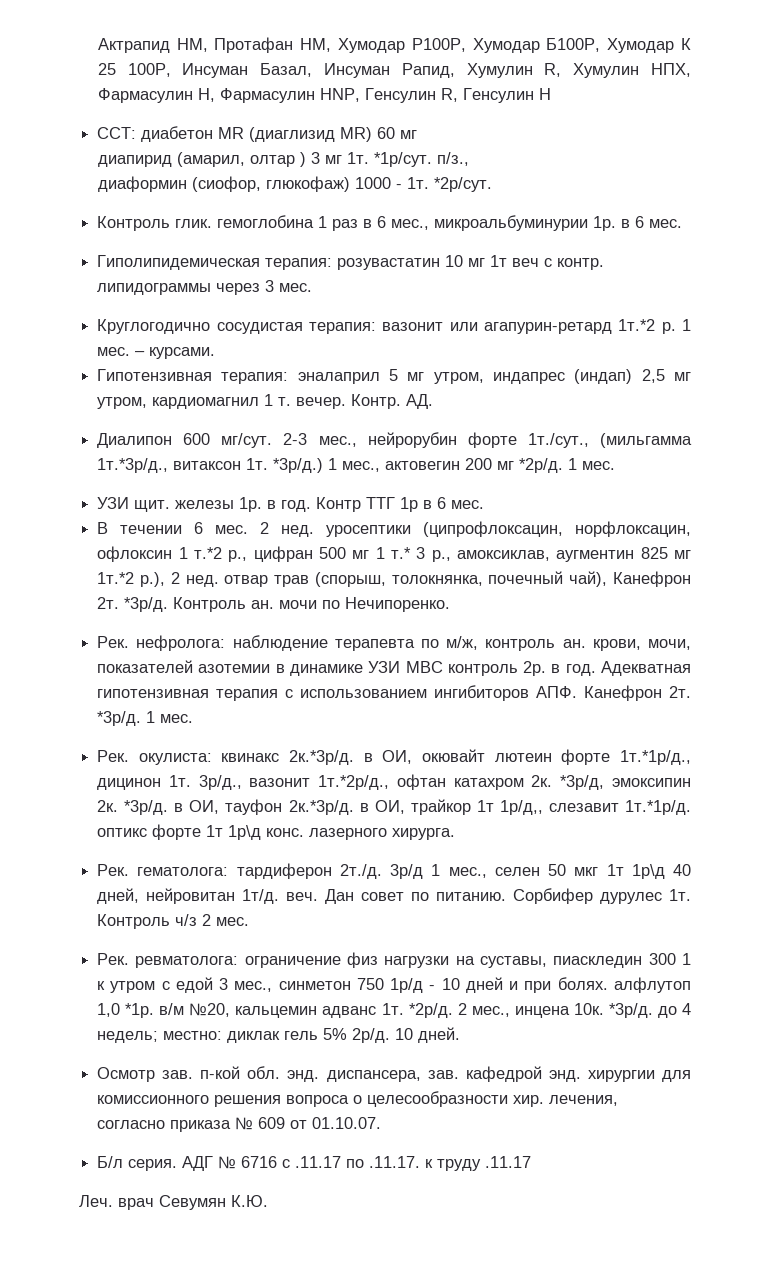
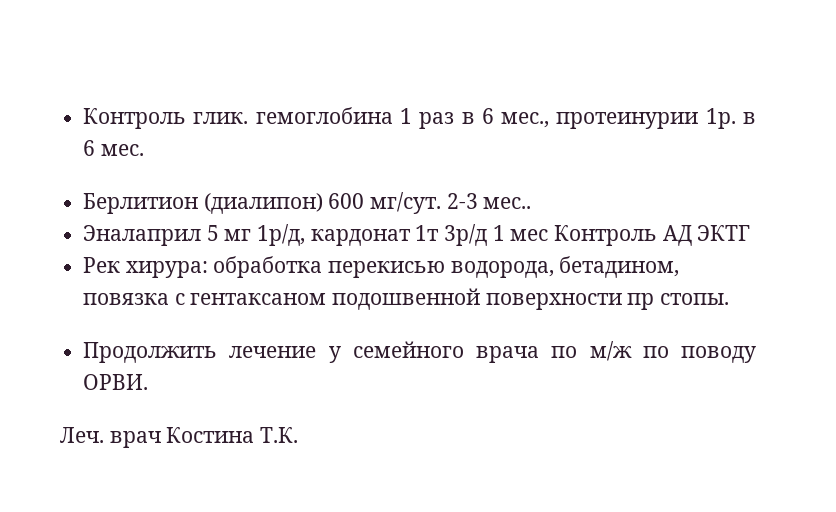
- Актрапид НМ, Протафан НМ, Хумодар Р100Р, Хумодар Б100Р, Хумодар К 25 100Р, Инсуман Базал, Инсуман Рапид, Хумулин R, Хумулин НПХ, Фармасулин Н, Фармасулин НNР, Генсулин R, Генсулин Н
- ССТ: диабетон МR (диаглизид МR) 60 мг
- диапирид (амарил, олтар ) 3 мг 1т. *1р/сут. п/з.,
- диаформин (сиофор, глюкофаж) 1000 - 1т. *2р/сут.
- Контроль глик. гемоглобина 1 раз в 6 мес., микроальбуминурии 1р. в 6 мес.
+ Контроль глик. гемоглобина 1 раз в 6 мес., протеинурии 1р. в 6 мес.
- Гиполипидемическая терапия: розувастатин 10 мг 1т веч с контр. липидограммы через 3 мес.
- Круглогодично сосудистая терапия: вазонит или агапурин-ретард 1т.*2 р. 1 мес. – курсами.
- Гипотензивная терапия: эналаприл 5 мг утром, индапрес (индап) 2,5 мг утром, кардиомагнил 1 т. вечер. Контр. АД.
- Диалипон 600 мг/сут. 2-3 мес., нейрорубин форте 1т./сут., (мильгамма 1т.*3р/д., витаксон 1т. *3р/д.) 1 мес., актовегин 200 мг *2р/д. 1 мес.
- УЗИ щит. железы 1р. в год. Контр ТТГ 1р в 6 мес.
- В течении 6 мес. 2 нед. уросептики (ципрофлоксацин, норфлоксацин, офлоксин 1 т.*2 р., цифран 500 мг 1 т.* 3 р., амоксиклав, аугментин 825 мг 1т.*2 р.), 2 нед. отвар трав (спорыш, толокнянка, почечный чай), Канефрон 2т. *3р/д. Контроль ан. мочи по Нечипоренко.
- Рек. нефролога: наблюдение терапевта по м/ж, контроль ан. крови, мочи, показателей азотемии в динамике УЗИ МВС контроль 2р. в год. Адекватная гипотензивная терапия с использованием ингибиторов АПФ. Канефрон 2т. *3р/д. 1 мес.
- Рек. окулиста: квинакс 2к.*3р/д. в ОИ, окювайт лютеин форте 1т.*1р/д., дицинон 1т. 3р/д., вазонит 1т.*2р/д., офтан катахром 2к. *3р/д, эмоксипин 2к. *3р/д. в ОИ, тауфон 2к.*3р/д. в ОИ, трайкор 1т 1р/д,, слезавит 1т.*1р/д. оптикс форте 1т 1р\д конс. лазерного хирурга.
- Рек. гематолога: тардиферон 2т./д. 3р/д 1 мес., селен 50 мкг 1т 1р\д 40 дней, нейровитан 1т/д. веч. Дан совет по питанию. Сорбифер дурулес 1т. Контроль ч/з 2 мес.
- Рек. ревматолога: ограничение физ нагрузки на суставы, пиаскледин 300 1 к утром с едой 3 мес., синметон 750 1р/д - 10 дней и при болях. алфлутоп 1,0 *1р. в/м №20, кальцемин адванс 1т. *2р/д. 2 мес., инцена 10к. *3р/д. до 4 недель; местно: диклак гель 5% 2р/д. 10 дней.
- Осмотр зав. п-кой обл. энд. диспансера, зав. кафедрой энд. хирургии для комиссионного решения вопроса о целесообразности хир. лечения, согласно приказа № 609 от 01.10.07.
- Б/л серия. АДГ № 6716 с .11.17 по .11.17. к труду .11.17
+ Берлитион (диалипон) 600 мг/сут. 2-3 мес..
+ Эналаприл 5 мг 1р/д, кардонат 1т 3р/д 1 мес Контроль АД ЭКТГ
+ Рек хирура: обработка перекисью водорода, бетадином, повязка с гентаксаном подошвенной поверхности пр стопы.
+ Продолжить лечение у семейного врача по м/ж по поводу ОРВИ.
- Леч. врач Севумян К.Ю.
+ Леч. врач Костина Т.К.

